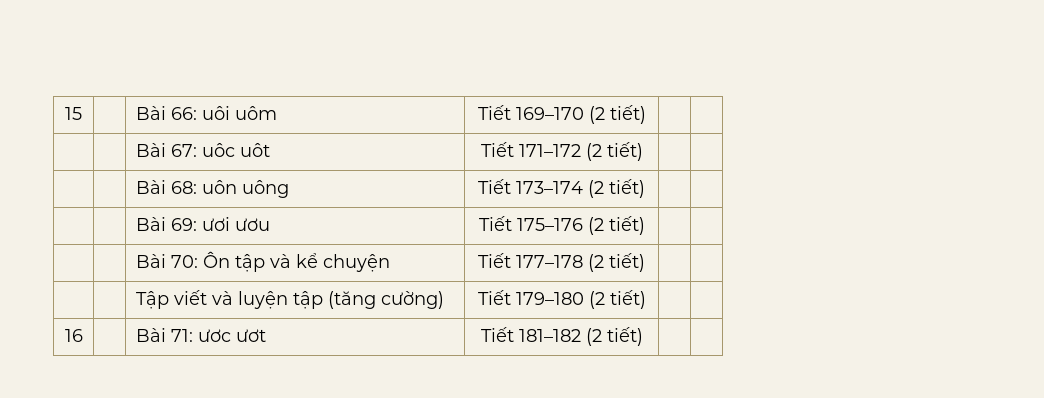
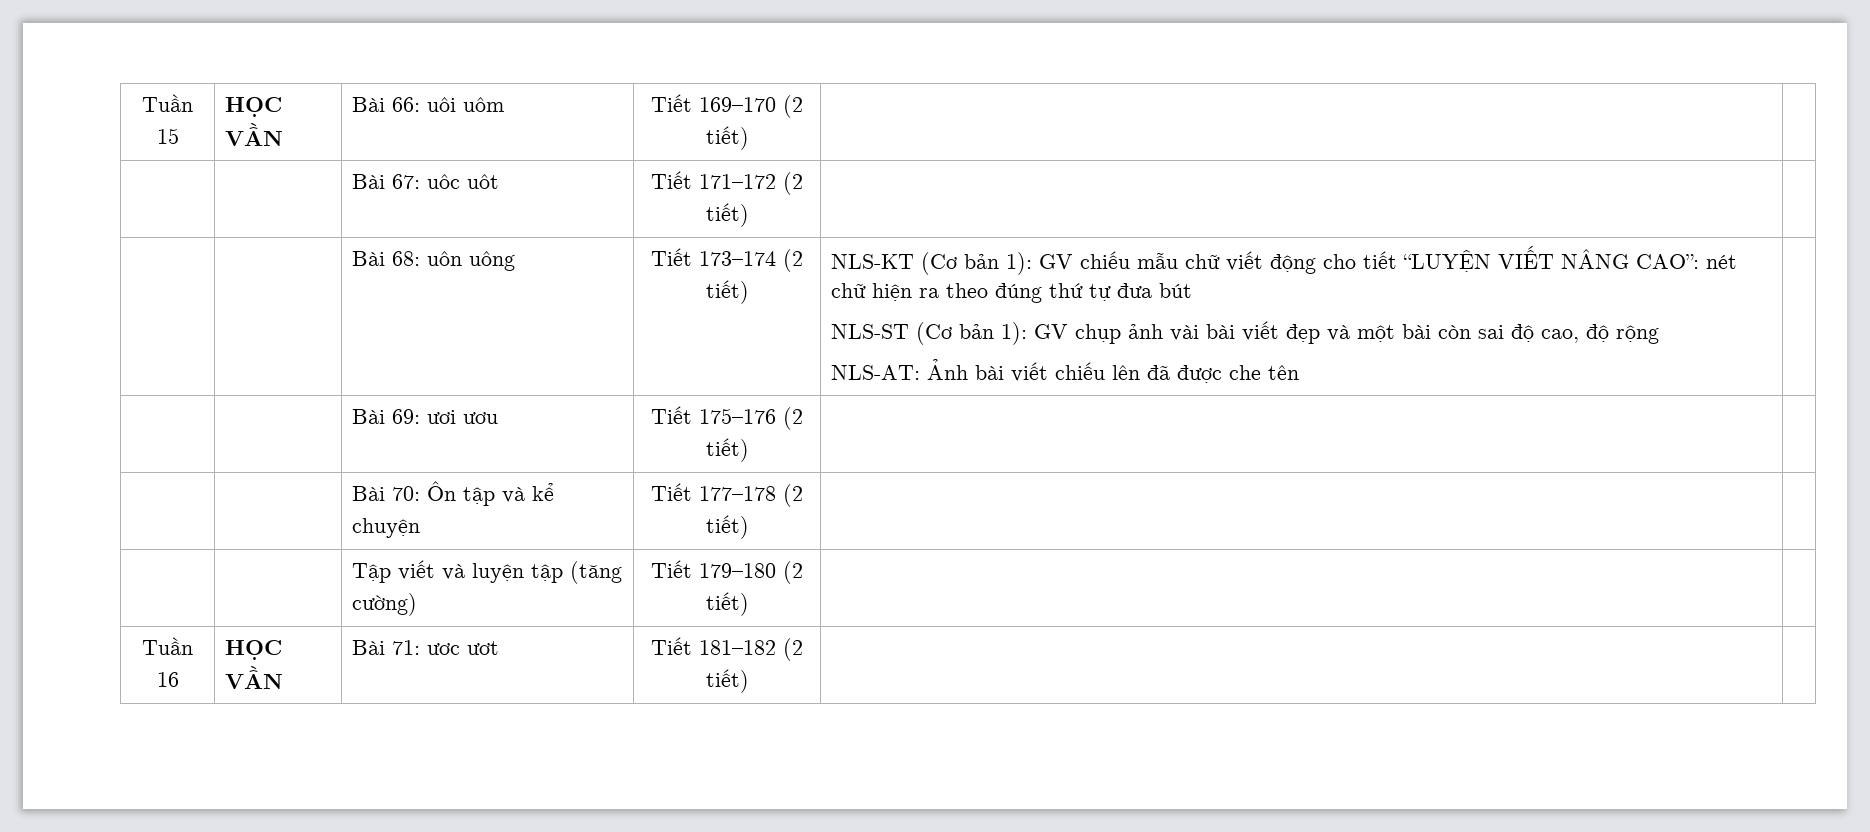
- 15 | | Bài 66: uôi uôm | Tiết 169–170 (2 tiết) | |
+ Tuần 15 | HỌC VẦN | Bài 66: uôi uôm | Tiết 169–170 (2 tiết) | |
+ NLS-KT (Cơ bản 1): GV chiếu mẫu chữ viết động cho tiết “LUYỆN VIẾT NÂNG CAO”: nét chữ hiện ra theo đúng thứ tự đưa bút
+ NLS-ST (Cơ bản 1): GV chụp ảnh vài bài viết đẹp và một bài còn sai độ cao, độ rộng
+ NLS-AT: Ảnh bài viết chiếu lên đã được che tên
- 16 | | Bài 71: ươc ươt | Tiết 181–182 (2 tiết) | |
+ Tuần 16 | HỌC VẦN | Bài 71: ươc ươt | Tiết 181–182 (2 tiết) | |

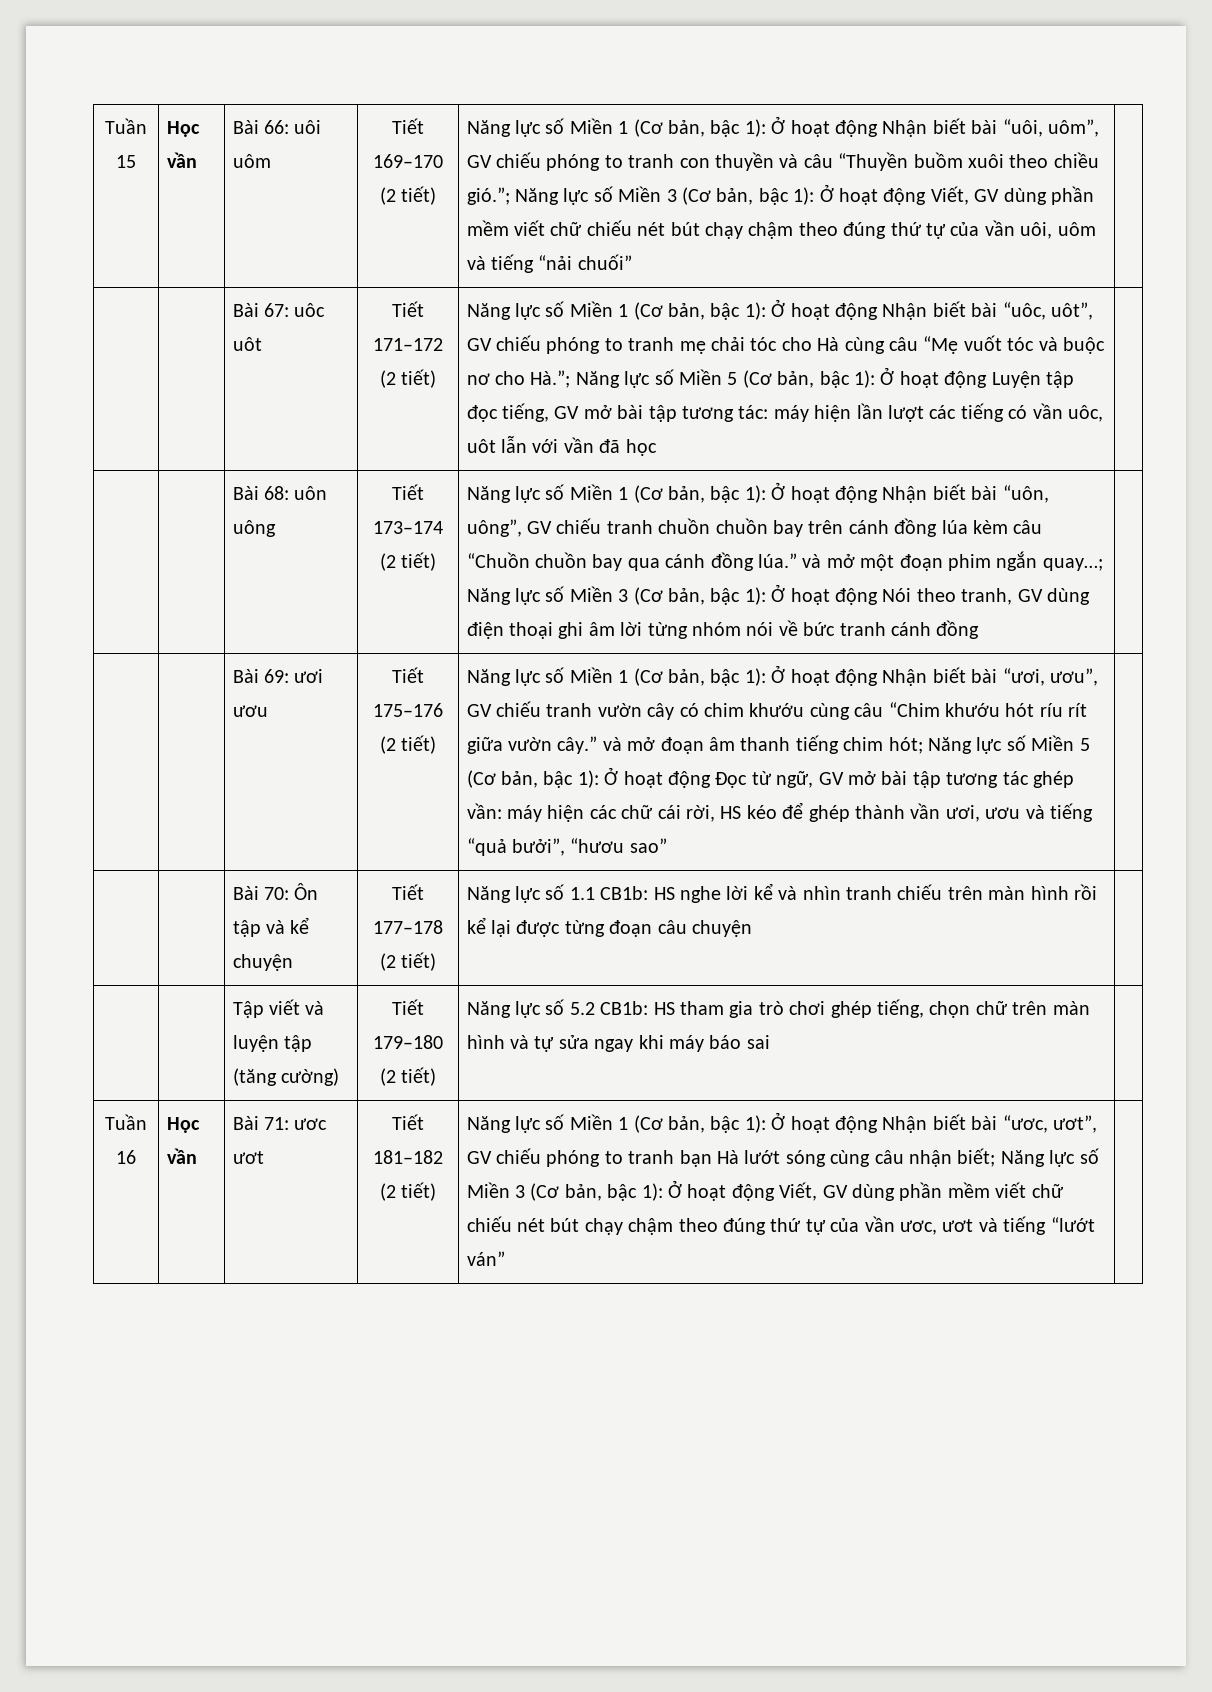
- Tuần 15 | HỌC VẦN
+ Tuần 15 | Học vần
+ Năng lực số Miền 1 (Cơ bản, bậc 1): Ở hoạt động Nhận biết bài “uôi, uôm”, GV chiếu phóng to tranh con thuyền và câu “Thuyền buồm xuôi theo chiều gió.”; Năng lực số Miền 3 (Cơ bản, bậc 1): Ở hoạt động Viết, GV dùng phần mềm viết chữ chiếu nét bút chạy chậm theo đúng thứ tự của vần uôi, uôm và tiếng “nải chuối”
+ Năng lực số Miền 1 (Cơ bản, bậc 1): Ở hoạt động Nhận biết bài “uôc, uôt”, GV chiếu phóng to tranh mẹ chải tóc cho Hà cùng câu “Mẹ vuốt tóc và buộc nơ cho Hà.”; Năng lực số Miền 5 (Cơ bản, bậc 1): Ở hoạt động Luyện tập đọc tiếng, GV mở bài tập tương tác: máy hiện lần lượt các tiếng có vần uôc, uôt lẫn với vần đã học
- NLS-KT (Cơ bản 1): GV chiếu mẫu chữ viết động cho tiết “LUYỆN VIẾT NÂNG CAO”: nét chữ hiện ra theo đúng thứ tự đưa bút
- NLS-ST (Cơ bản 1): GV chụp ảnh vài bài viết đẹp và một bài còn sai độ cao, độ rộng
- NLS-AT: Ảnh bài viết chiếu lên đã được che tên
+ Năng lực số Miền 1 (Cơ bản, bậc 1): Ở hoạt động Nhận biết bài “uôn, uông”, GV chiếu tranh chuồn chuồn bay trên cánh đồng lúa kèm câu “Chuồn chuồn bay qua cánh đồng lúa.” và mở một đoạn phim ngắn quay…; Năng lực số Miền 3 (Cơ bản, bậc 1): Ở hoạt động Nói theo tranh, GV dùng điện thoại ghi âm lời từng nhóm nói về bức tranh cánh đồng
+ Năng lực số Miền 1 (Cơ bản, bậc 1): Ở hoạt động Nhận biết bài “ươi, ươu”, GV chiếu tranh vườn cây có chim khướu cùng câu “Chim khướu hót ríu rít giữa vườn cây.” và mở đoạn âm thanh tiếng chim hót; Năng lực số Miền 5 (Cơ bản, bậc 1): Ở hoạt động Đọc từ ngữ, GV mở bài tập tương tác ghép vần: máy hiện các chữ cái rời, HS kéo để ghép thành vần ươi, ươu và tiếng “quả bưởi”, “hươu sao”
- | | Bài 70: Ôn tập và kể chuyện | Tiết 177–178 (2 tiết) | |
+ | | Bài 70: Ôn tập và kể chuyện | Tiết 177–178 (2 tiết) | Năng lực số 1.1 CB1b: HS nghe lời kể và nhìn tranh chiếu trên màn hình rồi kể lại được từng đoạn câu chuyện |
- | | Tập viết và luyện tập (tăng cường) | Tiết 179–180 (2 tiết) | |
+ | | Tập viết và luyện tập (tăng cường) | Tiết 179–180 (2 tiết) | Năng lực số 5.2 CB1b: HS tham gia trò chơi ghép tiếng, chọn chữ trên màn hình và tự sửa ngay khi máy báo sai |
- Tuần 16 | HỌC VẦN
+ Tuần 16 | Học vần
+ Năng lực số Miền 1 (Cơ bản, bậc 1): Ở hoạt động Nhận biết bài “ươc, ươt”, GV chiếu phóng to tranh bạn Hà lướt sóng cùng câu nhận biết; Năng lực số Miền 3 (Cơ bản, bậc 1): Ở hoạt động Viết, GV dùng phần mềm viết chữ chiếu nét bút chạy chậm theo đúng thứ tự của vần ươc, ươt và tiếng “lướt ván”

